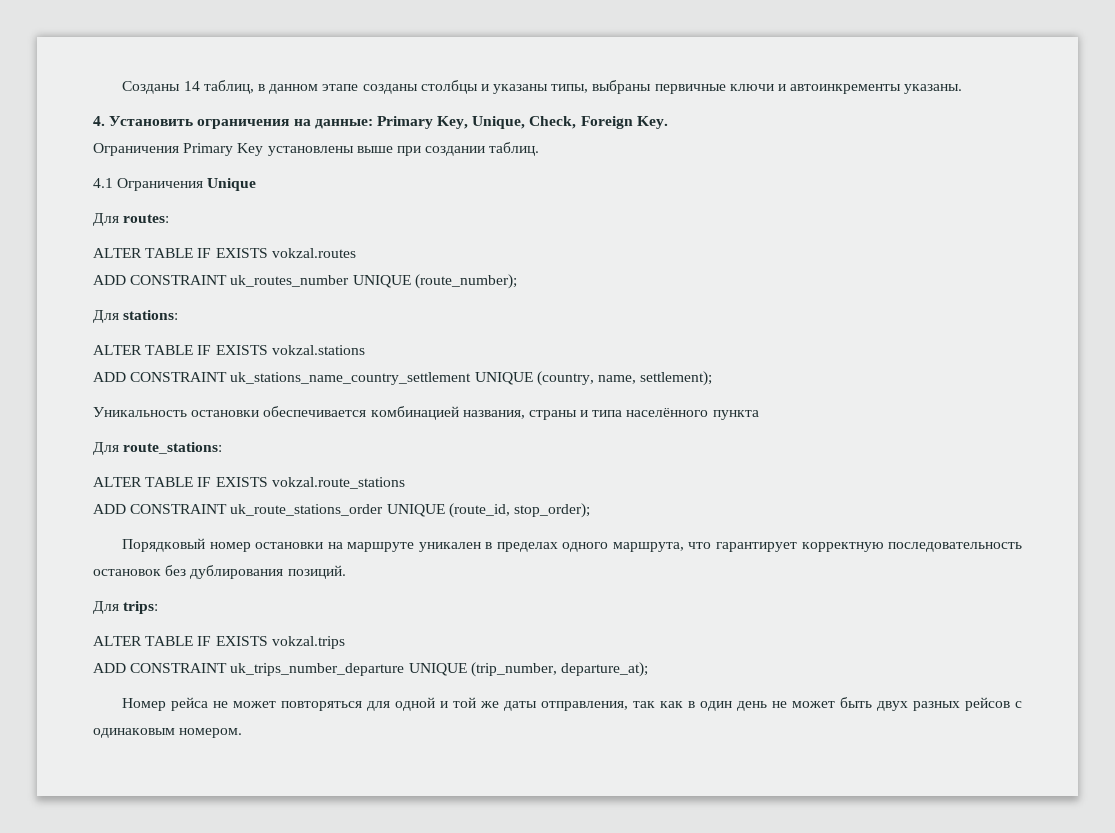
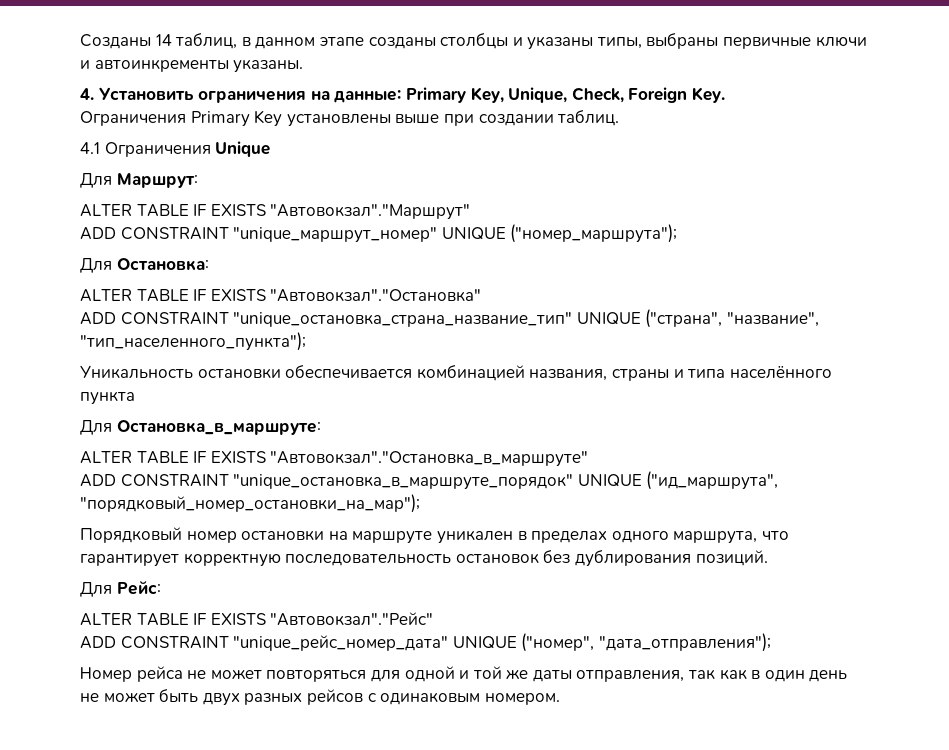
- Для routes:
- ALTER TABLE IF EXISTS vokzal.routes
- ADD CONSTRAINT uk_routes_number UNIQUE (route_number);
- Для stations:
- ALTER TABLE IF EXISTS vokzal.stations
- ADD CONSTRAINT uk_stations_name_country_settlement UNIQUE (country, name, settlement);
+ Для Маршрут:
+ ALTER TABLE IF EXISTS "Автовокзал"."Маршрут"
+ ADD CONSTRAINT "unique_маршрут_номер" UNIQUE ("номер_маршрута");
+ Для Остановка:
+ ALTER TABLE IF EXISTS "Автовокзал"."Остановка"
+ ADD CONSTRAINT "unique_остановка_страна_название_тип" UNIQUE ("страна", "название", "тип_населенного_пункта");
- Для route_stations:
- ALTER TABLE IF EXISTS vokzal.route_stations
- ADD CONSTRAINT uk_route_stations_order UNIQUE (route_id, stop_order);
+ Для Остановка_в_маршруте:
+ ALTER TABLE IF EXISTS "Автовокзал"."Остановка_в_маршруте"
+ ADD CONSTRAINT "unique_остановка_в_маршруте_порядок" UNIQUE ("ид_маршрута", "порядковый_номер_остановки_на_мар");
- Для trips:
- ALTER TABLE IF EXISTS vokzal.trips
- ADD CONSTRAINT uk_trips_number_departure UNIQUE (trip_number, departure_at);
+ Для Рейс:
+ ALTER TABLE IF EXISTS "Автовокзал"."Рейс"
+ ADD CONSTRAINT "unique_рейс_номер_дата" UNIQUE ("номер", "дата_отправления");

